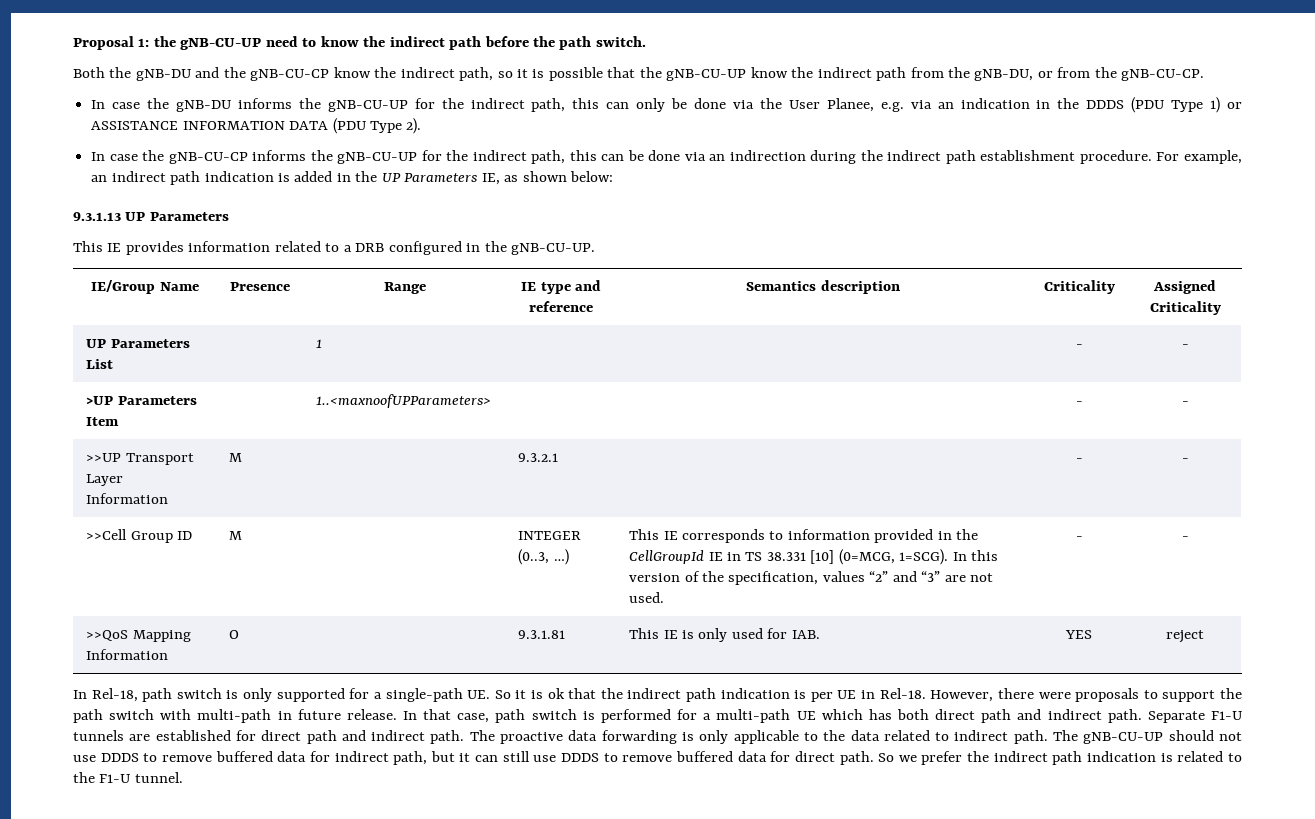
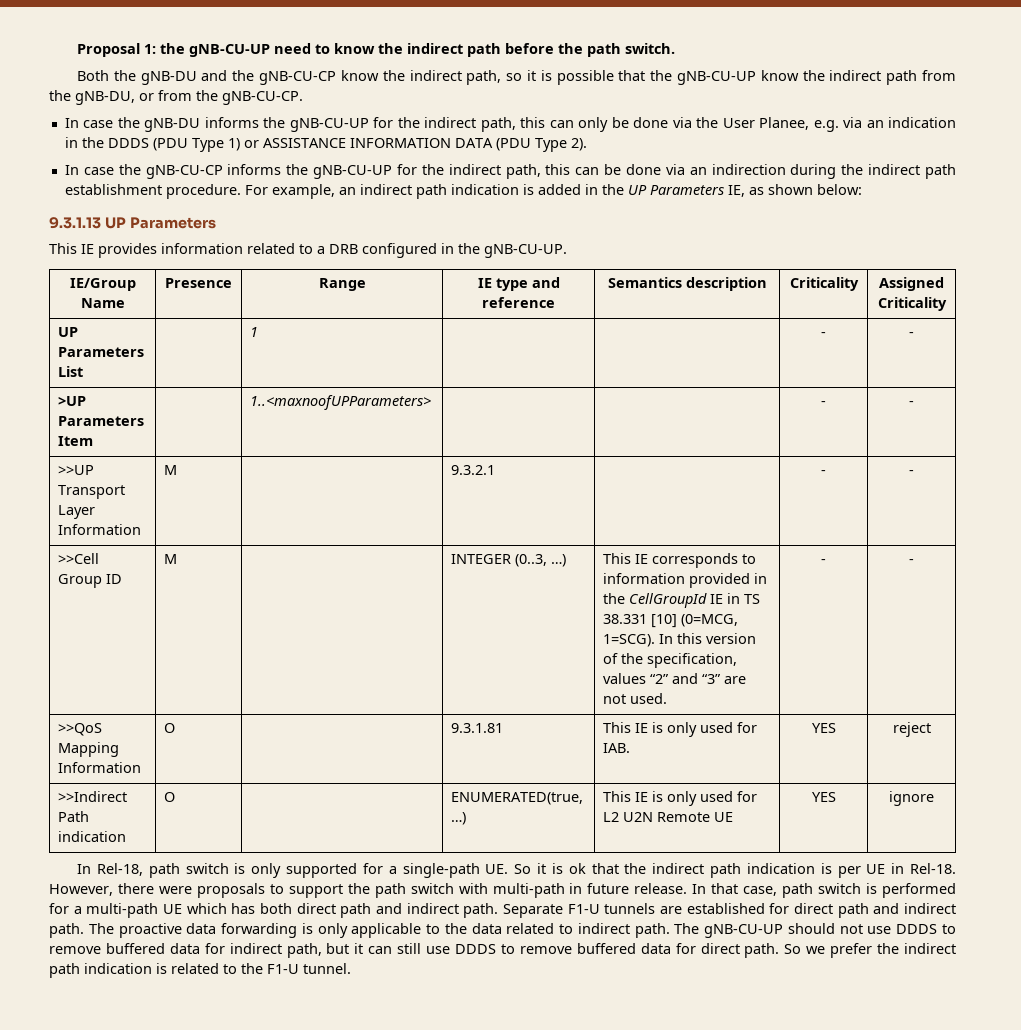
+ >>Indirect Path indication | O | | ENUMERATED(true, …) | This IE is only used for L2 U2N Remote UE | YES | ignore

